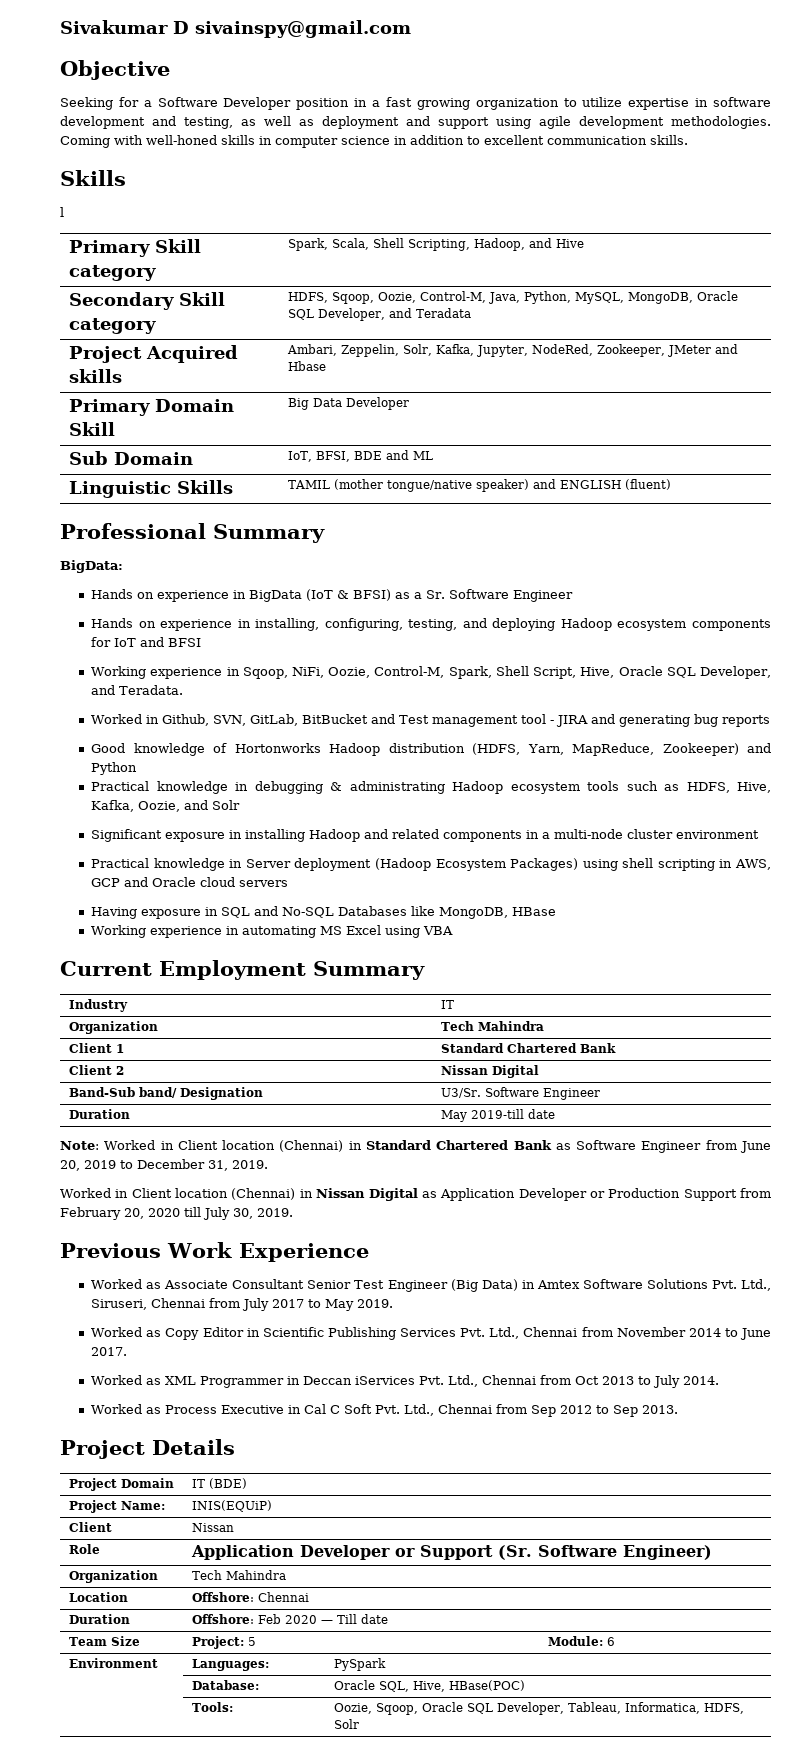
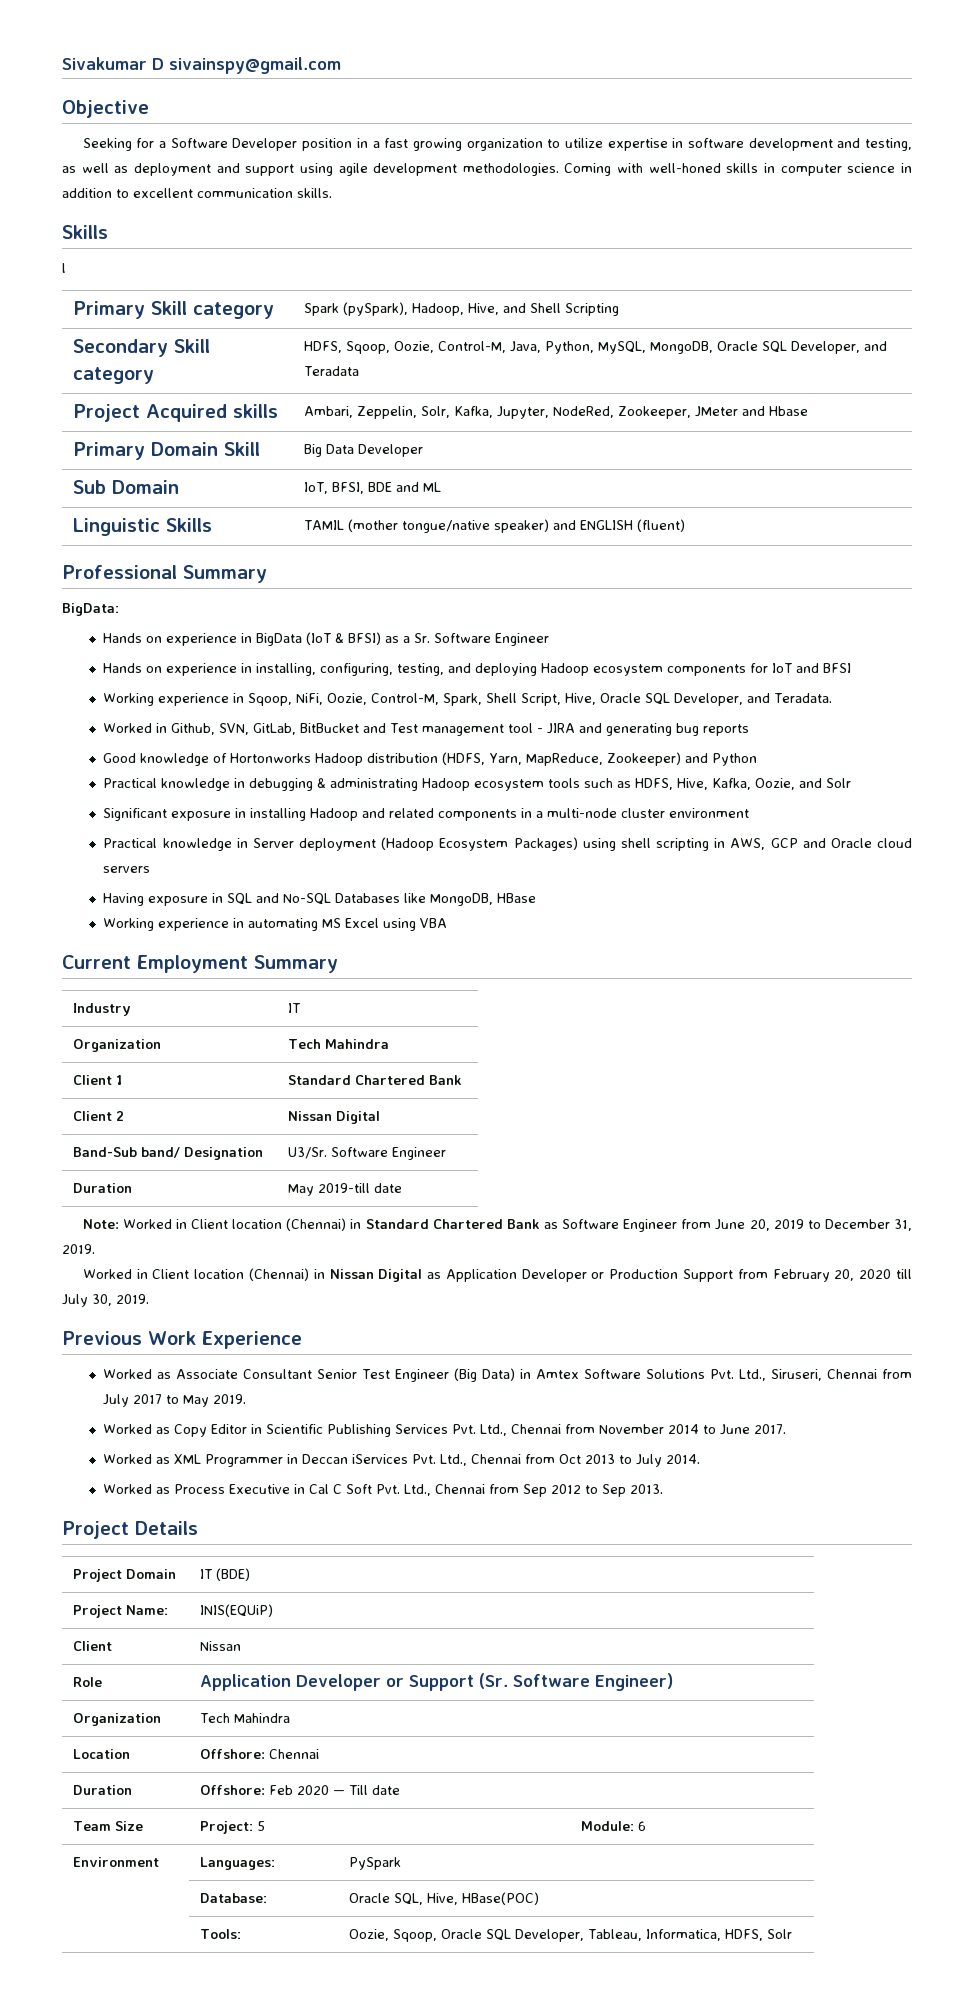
- Primary Skill category | Spark, Scala, Shell Scripting, Hadoop, and Hive
+ Primary Skill category | Spark (pySpark), Hadoop, Hive, and Shell Scripting

